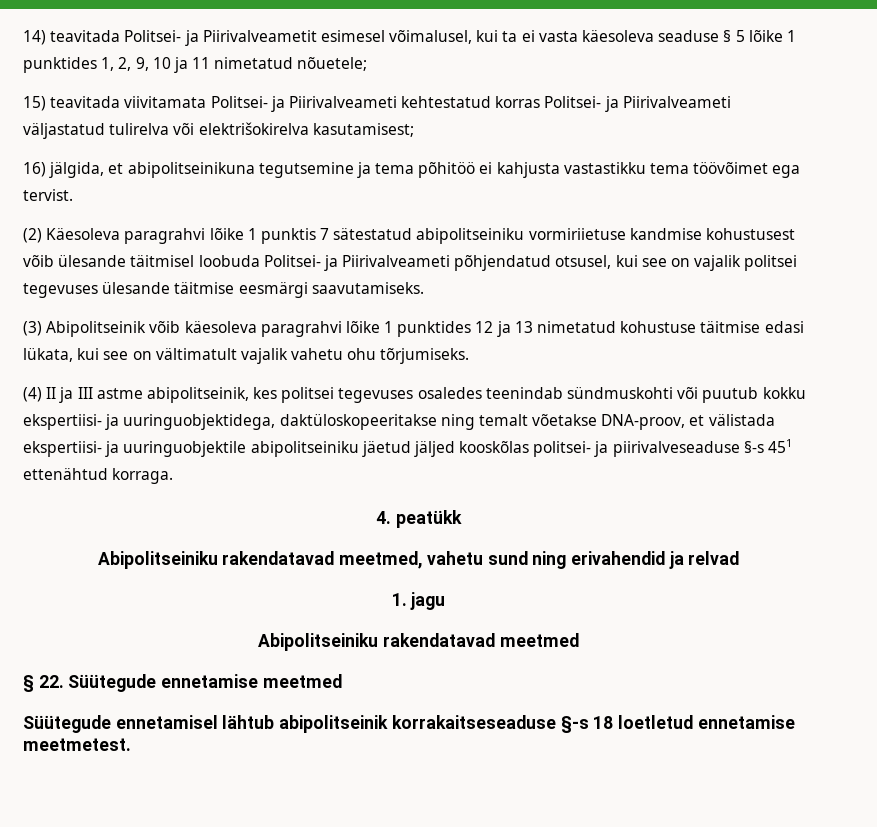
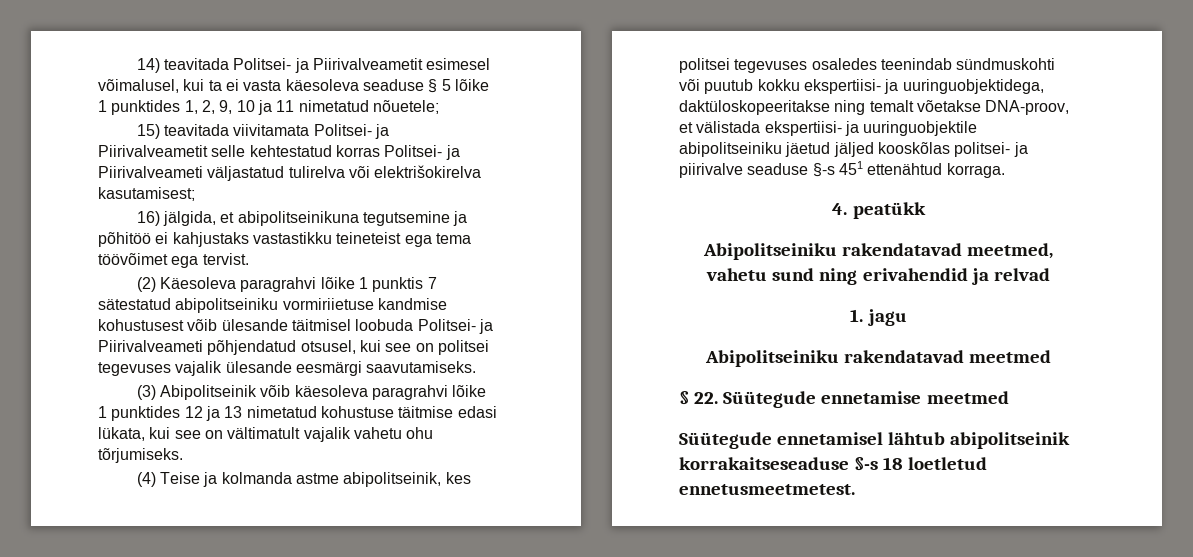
- 15) teavitada viivitamata Politsei- ja Piirivalveameti kehtestatud korras Politsei- ja Piirivalveameti väljastatud tulirelva või elektrišokirelva kasutamisest;
+ 15) teavitada viivitamata Politsei- ja Piirivalveametit selle kehtestatud korras Politsei- ja Piirivalveameti väljastatud tulirelva või elektrišokirelva kasutamisest;
- 16) jälgida, et abipolitseinikuna tegutsemine ja tema põhitöö ei kahjusta vastastikku tema töövõimet ega tervist.
+ 16) jälgida, et abipolitseinikuna tegutsemine ja põhitöö ei kahjustaks vastastikku teineteist ega tema töövõimet ega tervist.
- (2) Käesoleva paragrahvi lõike 1 punktis 7 sätestatud abipolitseiniku vormiriietuse kandmise kohustusest võib ülesande täitmisel loobuda Politsei- ja Piirivalveameti põhjendatud otsusel, kui see on vajalik politsei tegevuses ülesande täitmise eesmärgi saavutamiseks.
+ (2) Käesoleva paragrahvi lõike 1 punktis 7 sätestatud abipolitseiniku vormiriietuse kandmise kohustusest võib ülesande täitmisel loobuda Politsei- ja Piirivalveameti põhjendatud otsusel, kui see on politsei tegevuses vajalik ülesande eesmärgi saavutamiseks.
- (4) II ja III astme abipolitseinik, kes politsei tegevuses osaledes teenindab sündmuskohti või puutub kokku ekspertiisi- ja uuringuobjektidega, daktüloskopeeritakse ning temalt võetakse DNA-proov, et välistada ekspertiisi- ja uuringuobjektile abipolitseiniku jäetud jäljed kooskõlas politsei- ja piirivalveseaduse §-s 451 ettenähtud korraga.
+ (4) Teise ja kolmanda astme abipolitseinik, kes politsei tegevuses osaledes teenindab sündmuskohti või puutub kokku ekspertiisi- ja uuringuobjektidega, daktüloskopeeritakse ning temalt võetakse DNA-proov, et välistada ekspertiisi- ja uuringuobjektile abipolitseiniku jäetud jäljed kooskõlas politsei- ja piirivalve seaduse §-s 451 ettenähtud korraga.
- Süütegude ennetamisel lähtub abipolitseinik korrakaitseseaduse §-s 18 loetletud ennetamise meetmetest.
+ Süütegude ennetamisel lähtub abipolitseinik korrakaitseseaduse §-s 18 loetletud ennetusmeetmetest.

